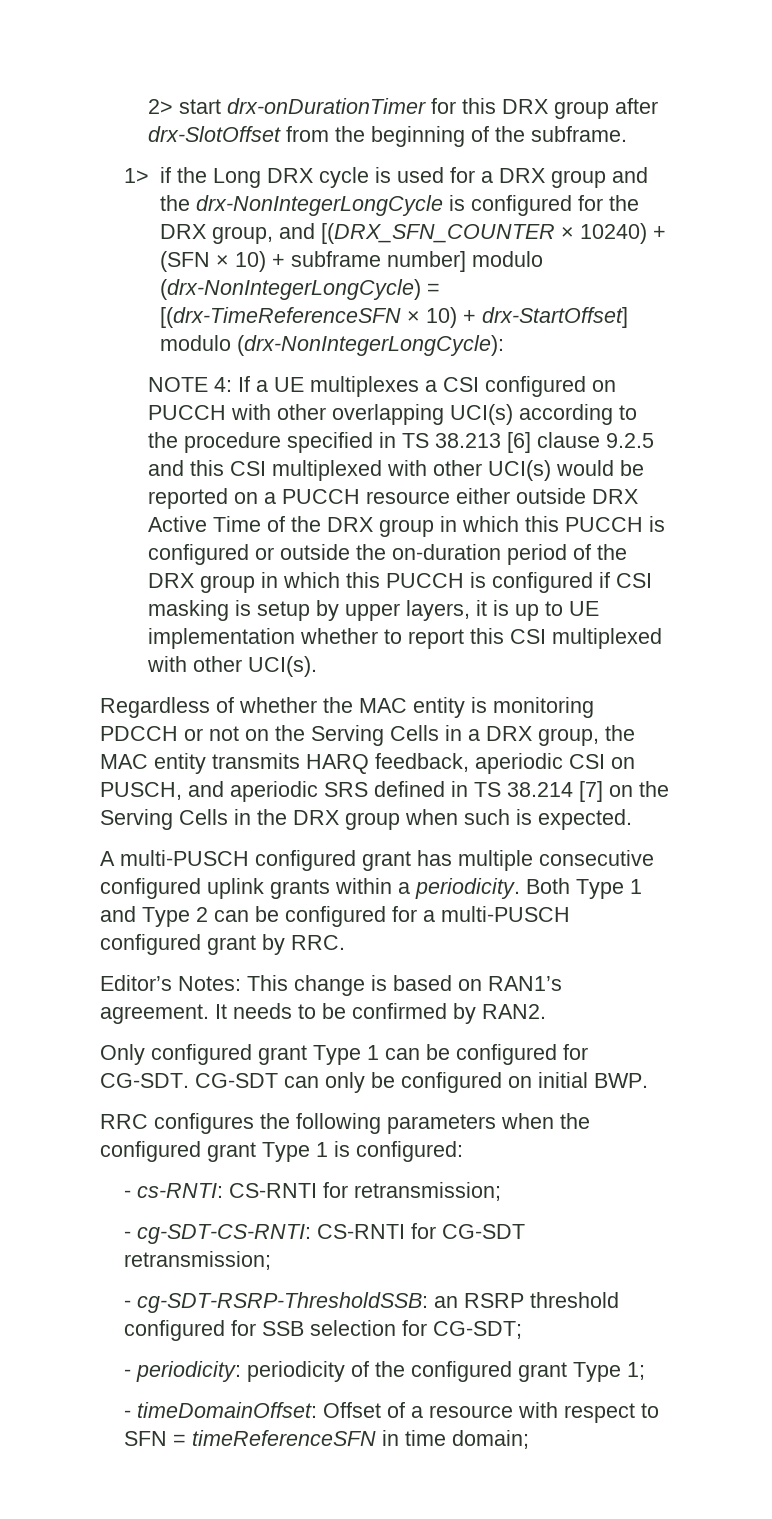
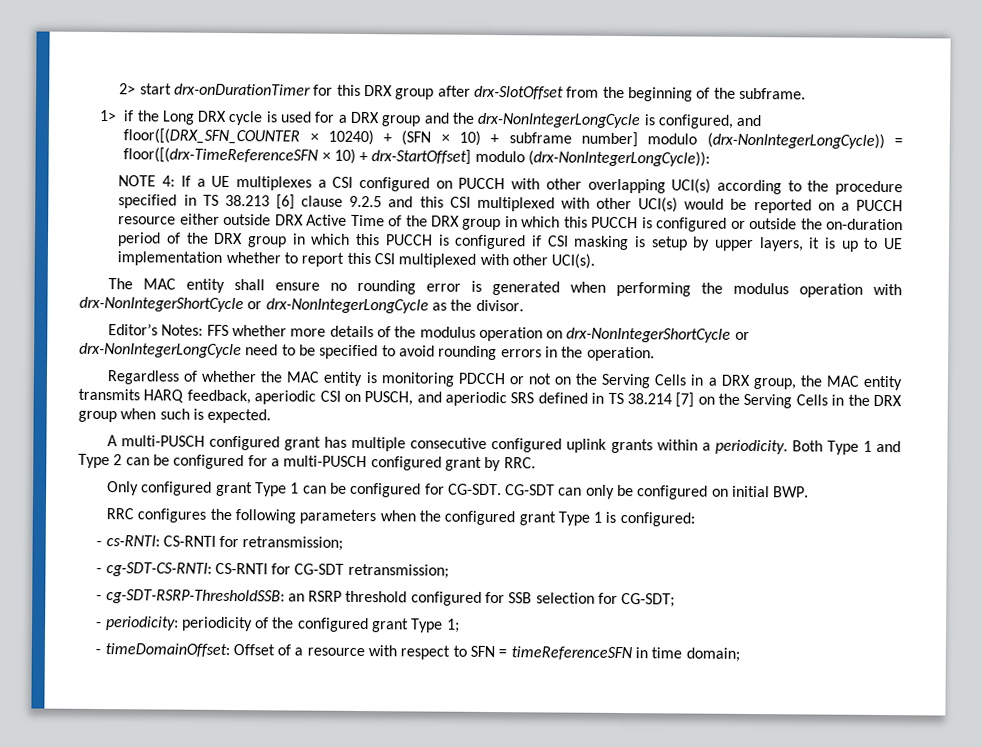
- 1> if the Long DRX cycle is used for a DRX group and the drx-NonIntegerLongCycle is configured for the DRX group, and [(DRX_SFN_COUNTER × 10240) + (SFN × 10) + subframe number] modulo (drx-NonIntegerLongCycle) = [(drx-TimeReferenceSFN × 10) + drx-StartOffset] modulo (drx-NonIntegerLongCycle):
+ 1> if the Long DRX cycle is used for a DRX group and the drx-NonIntegerLongCycle is configured, and floor([(DRX_SFN_COUNTER × 10240) + (SFN × 10) + subframe number] modulo (drx-NonIntegerLongCycle)) = floor([(drx-TimeReferenceSFN × 10) + drx-StartOffset] modulo (drx-NonIntegerLongCycle)):
+ The MAC entity shall ensure no rounding error is generated when performing the modulus operation with drx-NonIntegerShortCycle or drx-NonIntegerLongCycle as the divisor.
+ Editor’s Notes: FFS whether more details of the modulus operation on drx-NonIntegerShortCycle or drx-NonIntegerLongCycle need to be specified to avoid rounding errors in the operation.
- Editor’s Notes: This change is based on RAN1’s agreement. It needs to be confirmed by RAN2.

